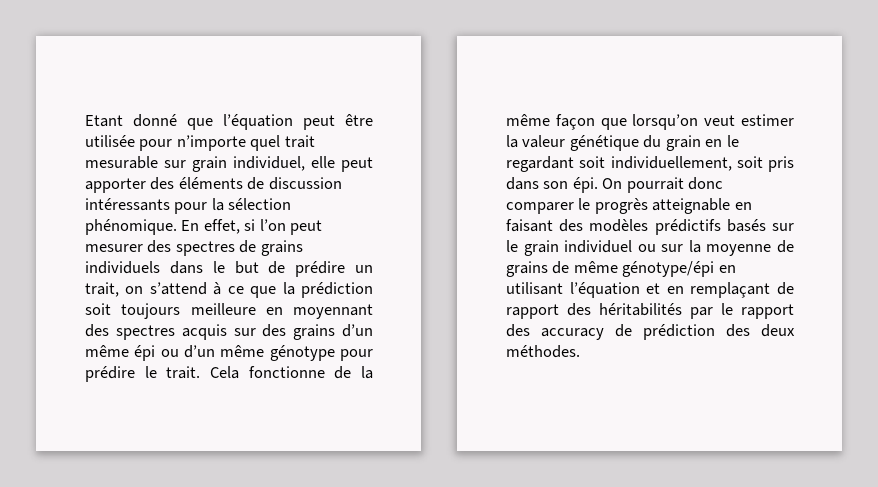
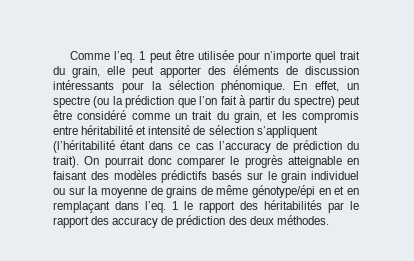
- Etant donné que l’équation peut être utilisée pour n’importe quel trait mesurable sur grain individuel, elle peut apporter des éléments de discussion intéressants pour la sélection phénomique.
+ Comme l’eq. 1 peut être utilisée pour n’importe quel trait du grain, elle peut apporter des éléments de discussion intéressants pour la sélection phénomique.
- En effet, si l’on peut mesurer des spectres de grains individuels dans le but de prédire un trait, on s’attend à ce que la prédiction soit toujours meilleure en moyennant des spectres acquis sur des grains d’un même épi ou d’un même génotype pour prédire le trait. Cela fonctionne de la même façon que lorsqu’on veut estimer la valeur génétique du grain en le regardant soit individuellement, soit pris dans son épi.
+ En effet, un spectre (ou la prédiction que l’on fait à partir du spectre) peut être considéré comme un trait du grain, et les compromis entre héritabilité et intensité de sélection s’appliquent (l’héritabilité étant dans ce cas l’accuracy de prédiction du trait).
- On pourrait donc comparer le progrès atteignable en faisant des modèles prédictifs basés sur le grain individuel ou sur la moyenne de grains de même génotype/épi en utilisant l’équation et en remplaçant de rapport des héritabilités par le rapport des accuracy de prédiction des deux méthodes.
+ On pourrait donc comparer le progrès atteignable en faisant des modèles prédictifs basés sur le grain individuel ou sur la moyenne de grains de même génotype/épi en et en remplaçant dans l’eq. 1 le rapport des héritabilités par le rapport des accuracy de prédiction des deux méthodes.

